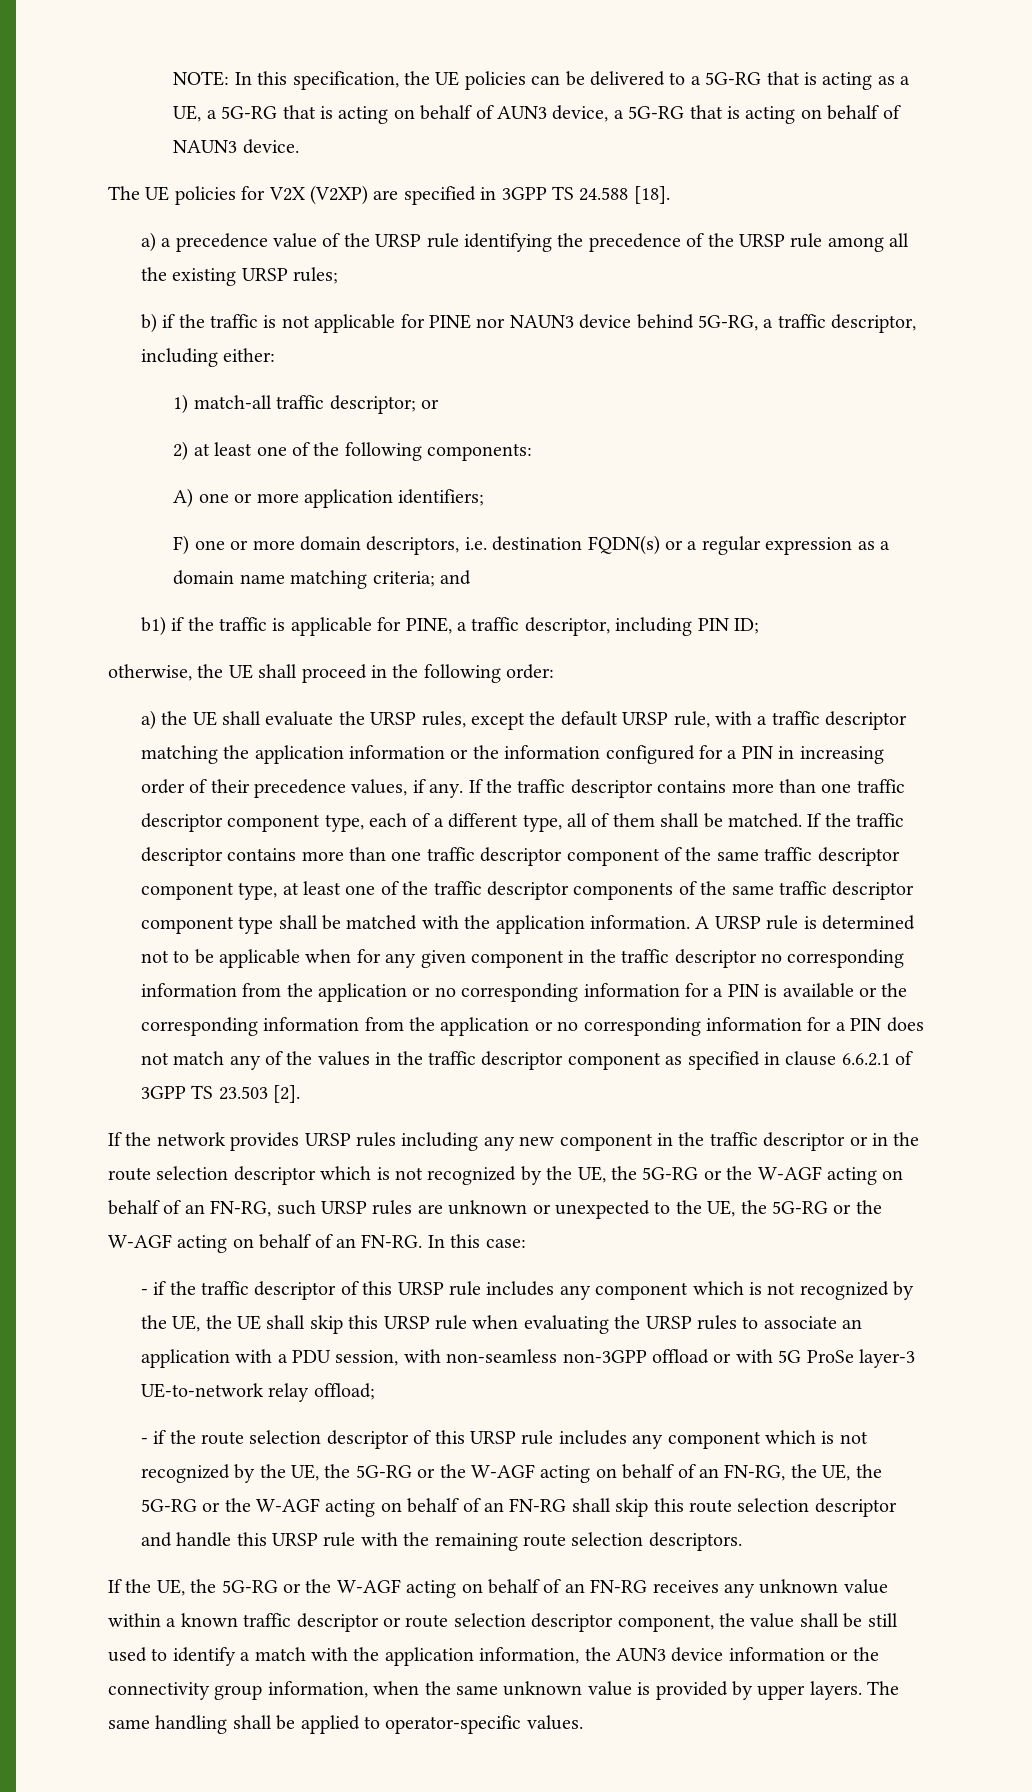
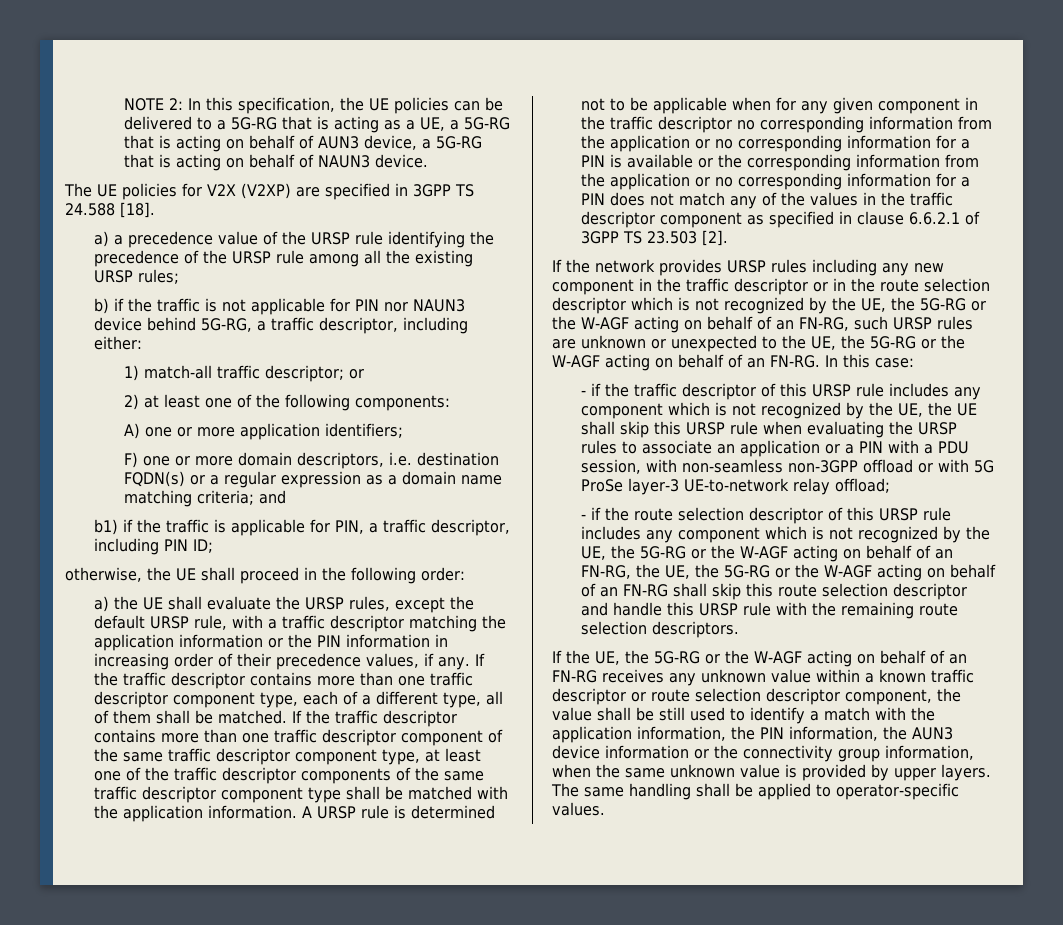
- NOTE: In this specification, the UE policies can be delivered to a 5G-RG that is acting as a UE, a 5G-RG that is acting on behalf of AUN3 device, a 5G-RG that is acting on behalf of NAUN3 device.
+ NOTE 2: In this specification, the UE policies can be delivered to a 5G-RG that is acting as a UE, a 5G-RG that is acting on behalf of AUN3 device, a 5G-RG that is acting on behalf of NAUN3 device.
- b) if the traffic is not applicable for PINE nor NAUN3 device behind 5G-RG, a traffic descriptor, including either:
+ b) if the traffic is not applicable for PIN nor NAUN3 device behind 5G-RG, a traffic descriptor, including either:
- b1) if the traffic is applicable for PINE, a traffic descriptor, including PIN ID;
+ b1) if the traffic is applicable for PIN, a traffic descriptor, including PIN ID;
- a) the UE shall evaluate the URSP rules, except the default URSP rule, with a traffic descriptor matching the application information or the information configured for a PIN in increasing order of their precedence values, if any.
+ a) the UE shall evaluate the URSP rules, except the default URSP rule, with a traffic descriptor matching the application information or the PIN information in increasing order of their precedence values, if any.
- - if the traffic descriptor of this URSP rule includes any component which is not recognized by the UE, the UE shall skip this URSP rule when evaluating the URSP rules to associate an application with a PDU session, with non-seamless non-3GPP offload or with 5G ProSe layer-3 UE-to-network relay offload;
+ - if the traffic descriptor of this URSP rule includes any component which is not recognized by the UE, the UE shall skip this URSP rule when evaluating the URSP rules to associate an application or a PIN with a PDU session, with non-seamless non-3GPP offload or with 5G ProSe layer-3 UE-to-network relay offload;
- If the UE, the 5G-RG or the W-AGF acting on behalf of an FN-RG receives any unknown value within a known traffic descriptor or route selection descriptor component, the value shall be still used to identify a match with the application information, the AUN3 device information or the connectivity group information, when the same unknown value is provided by upper layers.
+ If the UE, the 5G-RG or the W-AGF acting on behalf of an FN-RG receives any unknown value within a known traffic descriptor or route selection descriptor component, the value shall be still used to identify a match with the application information, the PIN information, the AUN3 device information or the connectivity group information, when the same unknown value is provided by upper layers.

